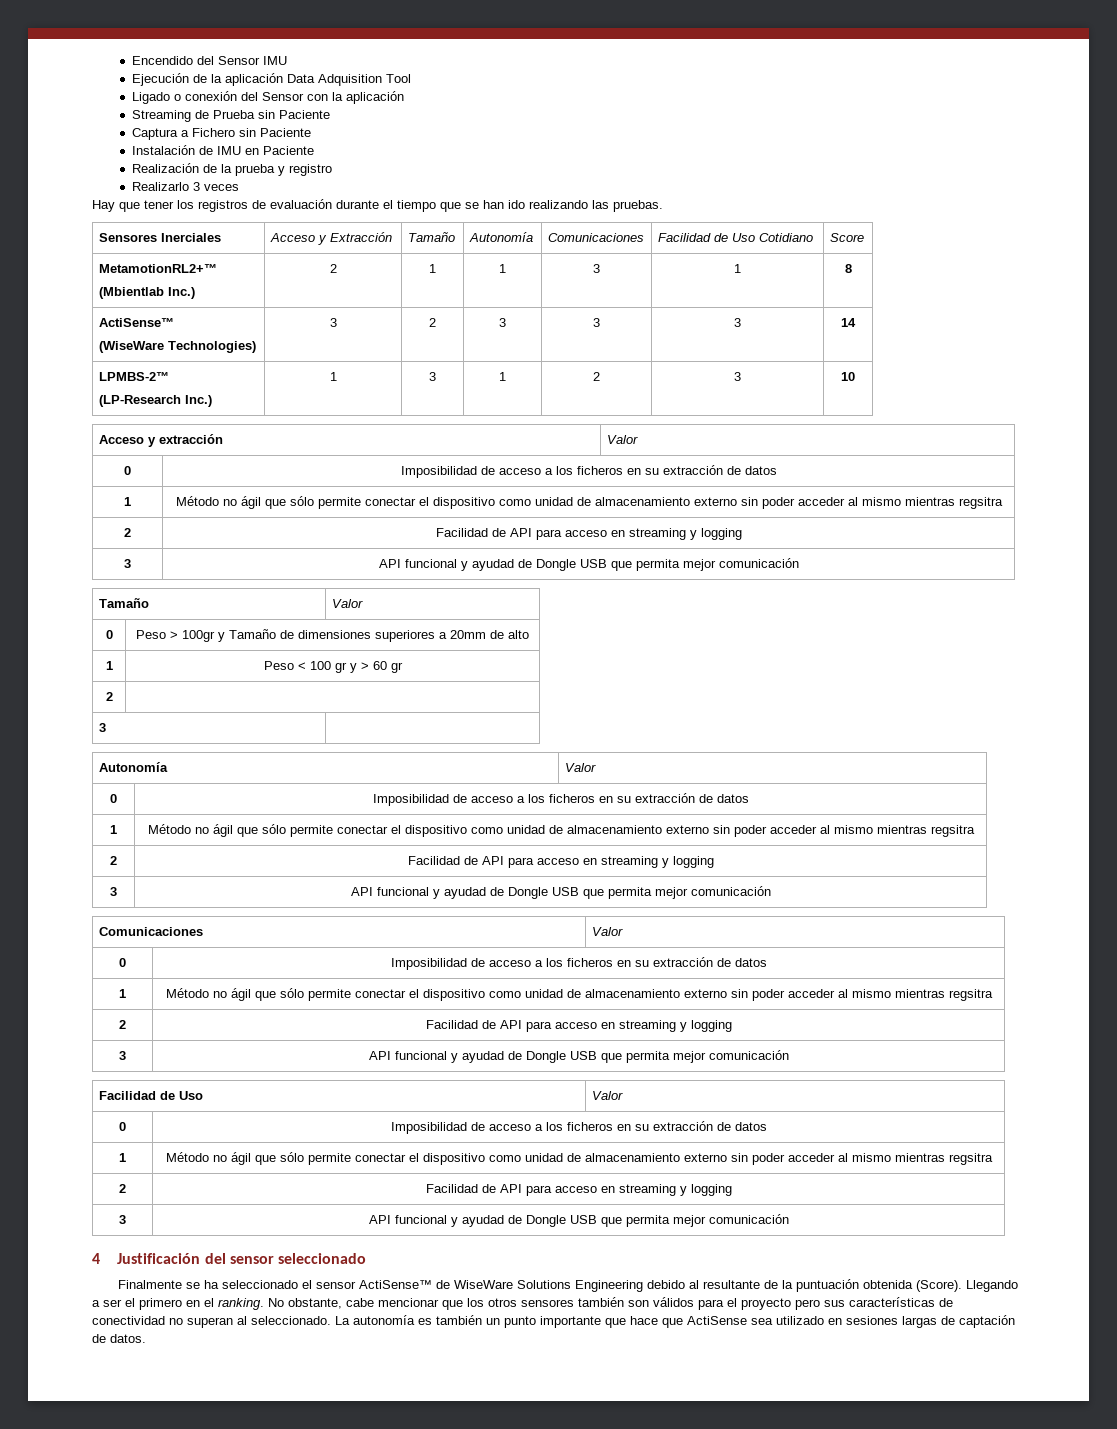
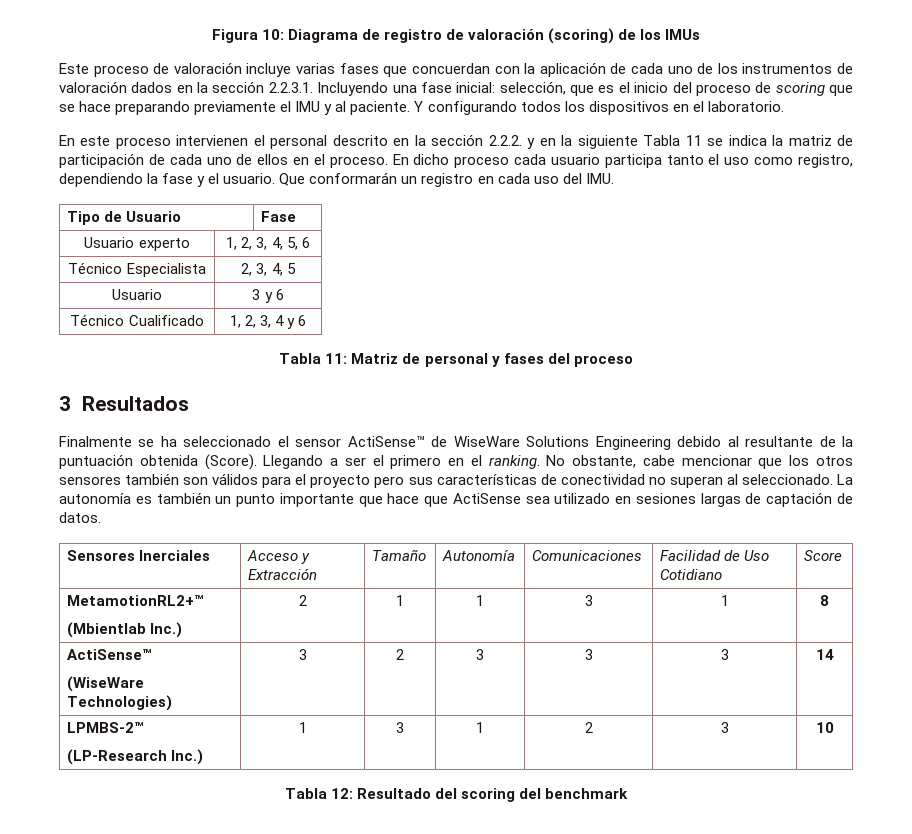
- Encendido del Sensor IMU
- Ejecución de la aplicación Data Adquisition Tool
- Ligado o conexión del Sensor con la aplicación
- Streaming de Prueba sin Paciente
- Captura a Fichero sin Paciente
- Instalación de IMU en Paciente
- Realización de la prueba y registro
- Realizarlo 3 veces
- Hay que tener los registros de evaluación durante el tiempo que se han ido realizando las pruebas.
+ Figura 10: Diagrama de registro de valoración (scoring) de los IMUs
+ Este proceso de valoración incluye varias fases que concuerdan con la aplicación de cada uno de los instrumentos de valoración dados en la sección 2.2.3.1. Incluyendo una fase inicial: selección, que es el inicio del proceso de scoring que se hace preparando previamente el IMU y al paciente. Y configurando todos los dispositivos en el laboratorio.
+ En este proceso intervienen el personal descrito en la sección 2.2.2. y en la siguiente Tabla 11 se indica la matriz de participación de cada uno de ellos en el proceso. En dicho proceso cada usuario participa tanto el uso como registro, dependiendo la fase y el usuario. Que conformarán un registro en cada uso del IMU.
+ Tipo de Usuario | Fase
+ Usuario experto | 1, 2, 3, 4, 5, 6
+ Técnico Especialista | 2, 3, 4, 5
+ Usuario | 3 y 6
+ Técnico Cualificado | 1, 2, 3, 4 y 6
+ Tabla 11: Matriz de personal y fases del proceso
+ 3 Resultados
+ Finalmente se ha seleccionado el sensor ActiSense™ de WiseWare Solutions Engineering debido al resultante de la puntuación obtenida (Score). Llegando a ser el primero en el ranking. No obstante, cabe mencionar que los otros sensores también son válidos para el proyecto pero sus características de conectividad no superan al seleccionado. La autonomía es también un punto importante que hace que ActiSense sea utilizado en sesiones largas de captación de datos.
- Acceso y extracción | Valor
- 0 | Imposibilidad de acceso a los ficheros en su extracción de datos
- 1 | Método no ágil que sólo permite conectar el dispositivo como unidad de almacenamiento externo sin poder acceder al mismo mientras regsitra
- 2 | Facilidad de API para acceso en streaming y logging
- 3 | API funcional y ayudad de Dongle USB que permita mejor comunicación
- Tamaño | Valor
- 0 | Peso > 100gr y Tamaño de dimensiones superiores a 20mm de alto
- 1 | Peso < 100 gr y > 60 gr
- 2 |
- 3 |
- Autonomía | Valor
- 0 | Imposibilidad de acceso a los ficheros en su extracción de datos
- 1 | Método no ágil que sólo permite conectar el dispositivo como unidad de almacenamiento externo sin poder acceder al mismo mientras regsitra
- 2 | Facilidad de API para acceso en streaming y logging
- 3 | API funcional y ayudad de Dongle USB que permita mejor comunicación
- Comunicaciones | Valor
- 0 | Imposibilidad de acceso a los ficheros en su extracción de datos
- 1 | Método no ágil que sólo permite conectar el dispositivo como unidad de almacenamiento externo sin poder acceder al mismo mientras regsitra
- 2 | Facilidad de API para acceso en streaming y logging
- 3 | API funcional y ayudad de Dongle USB que permita mejor comunicación
- Facilidad de Uso | Valor
- 0 | Imposibilidad de acceso a los ficheros en su extracción de datos
- 1 | Método no ágil que sólo permite conectar el dispositivo como unidad de almacenamiento externo sin poder acceder al mismo mientras regsitra
- 2 | Facilidad de API para acceso en streaming y logging
- 3 | API funcional y ayudad de Dongle USB que permita mejor comunicación
- 4 Justificación del sensor seleccionado
- Finalmente se ha seleccionado el sensor ActiSense™ de WiseWare Solutions Engineering debido al resultante de la puntuación obtenida (Score). Llegando a ser el primero en el ranking. No obstante, cabe mencionar que los otros sensores también son válidos para el proyecto pero sus características de conectividad no superan al seleccionado. La autonomía es también un punto importante que hace que ActiSense sea utilizado en sesiones largas de captación de datos.
+ Tabla 12: Resultado del scoring del benchmark

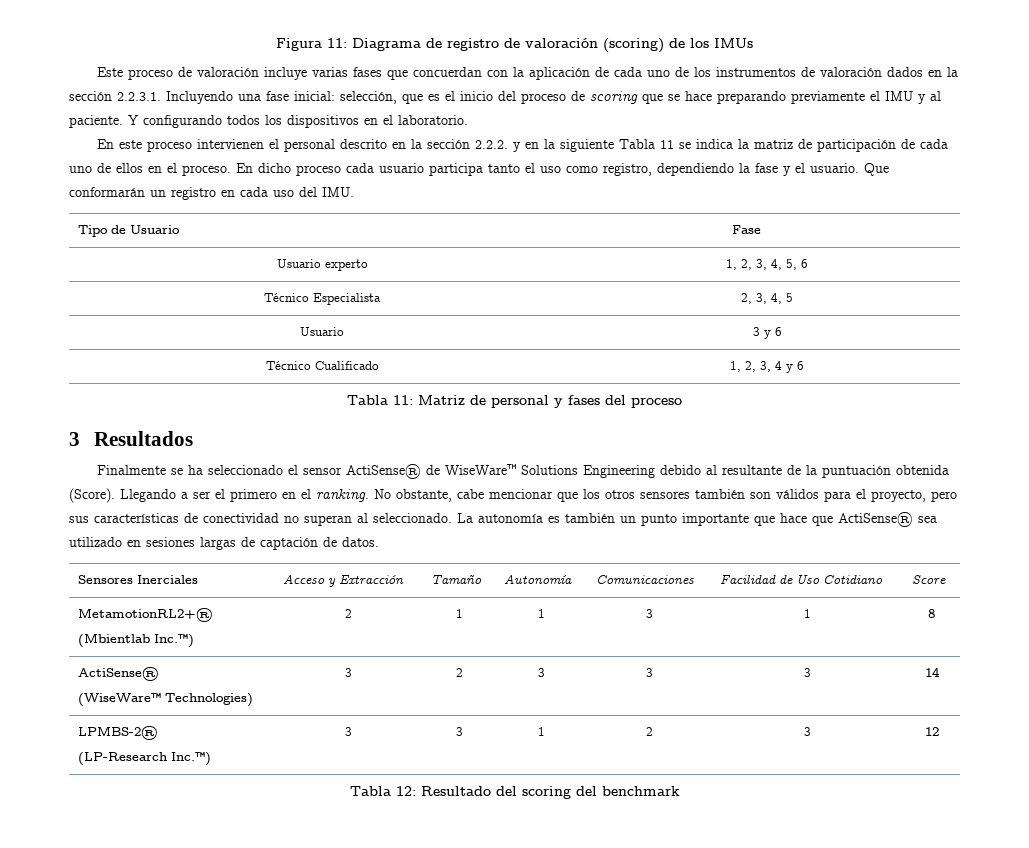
- Figura 10: Diagrama de registro de valoración (scoring) de los IMUs
+ Figura 11: Diagrama de registro de valoración (scoring) de los IMUs
- Finalmente se ha seleccionado el sensor ActiSense™ de WiseWare Solutions Engineering debido al resultante de la puntuación obtenida (Score).
+ Finalmente se ha seleccionado el sensor ActiSense® de WiseWare™ Solutions Engineering debido al resultante de la puntuación obtenida (Score).
- No obstante, cabe mencionar que los otros sensores también son válidos para el proyecto pero sus características de conectividad no superan al seleccionado.
+ No obstante, cabe mencionar que los otros sensores también son válidos para el proyecto, pero sus características de conectividad no superan al seleccionado.
- La autonomía es también un punto importante que hace que ActiSense sea utilizado en sesiones largas de captación de datos.
+ La autonomía es también un punto importante que hace que ActiSense® sea utilizado en sesiones largas de captación de datos.
- MetamotionRL2+™
- (Mbientlab Inc.) | 2 | 1 | 1 | 3 | 1 | 8
- ActiSense™
- (WiseWare Technologies) | 3 | 2 | 3 | 3 | 3 | 14
+ MetamotionRL2+®
+ (Mbientlab Inc.™) | 2 | 1 | 1 | 3 | 1 | 8
+ ActiSense®
+ (WiseWare™ Technologies) | 3 | 2 | 3 | 3 | 3 | 14
- LPMBS-2™
- (LP-Research Inc.) | 1 | 3 | 1 | 2 | 3 | 10
+ LPMBS-2®
+ (LP-Research Inc.™) | 3 | 3 | 1 | 2 | 3 | 12

